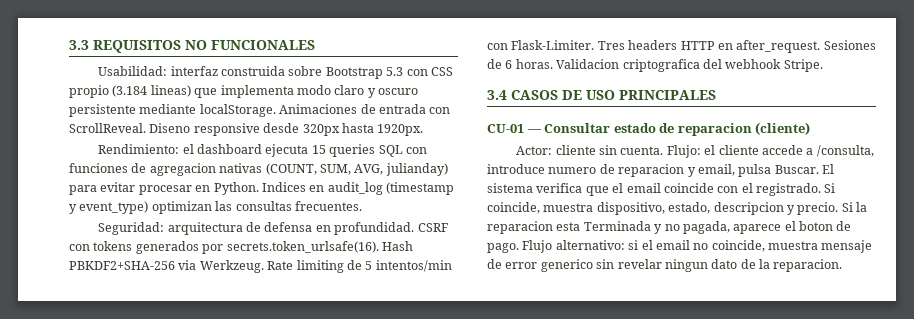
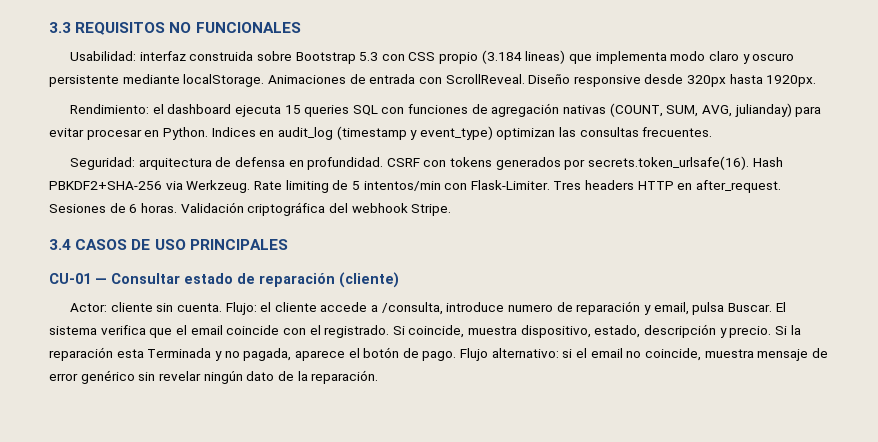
- Diseno responsive desde 320px hasta 1920px.
+ Diseño responsive desde 320px hasta 1920px.
- Rendimiento: el dashboard ejecuta 15 queries SQL con funciones de agregacion nativas (COUNT, SUM, AVG, julianday) para evitar procesar en Python.
+ Rendimiento: el dashboard ejecuta 15 queries SQL con funciones de agregación nativas (COUNT, SUM, AVG, julianday) para evitar procesar en Python.
- Validacion criptografica del webhook Stripe.
+ Validación criptográfica del webhook Stripe.
- CU-01 — Consultar estado de reparacion (cliente)
+ CU-01 — Consultar estado de reparación (cliente)
- Flujo: el cliente accede a /consulta, introduce numero de reparacion y email, pulsa Buscar.
+ Flujo: el cliente accede a /consulta, introduce numero de reparación y email, pulsa Buscar.
- Si coincide, muestra dispositivo, estado, descripcion y precio.
+ Si coincide, muestra dispositivo, estado, descripción y precio.
- Si la reparacion esta Terminada y no pagada, aparece el boton de pago.
+ Si la reparación esta Terminada y no pagada, aparece el botón de pago.
- Flujo alternativo: si el email no coincide, muestra mensaje de error generico sin revelar ningun dato de la reparacion.
+ Flujo alternativo: si el email no coincide, muestra mensaje de error genérico sin revelar ningún dato de la reparación.

